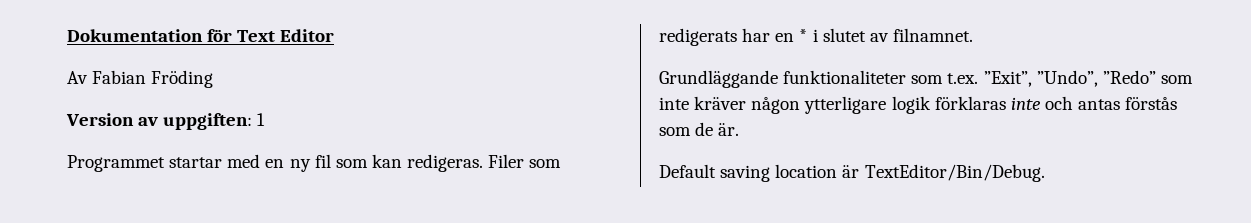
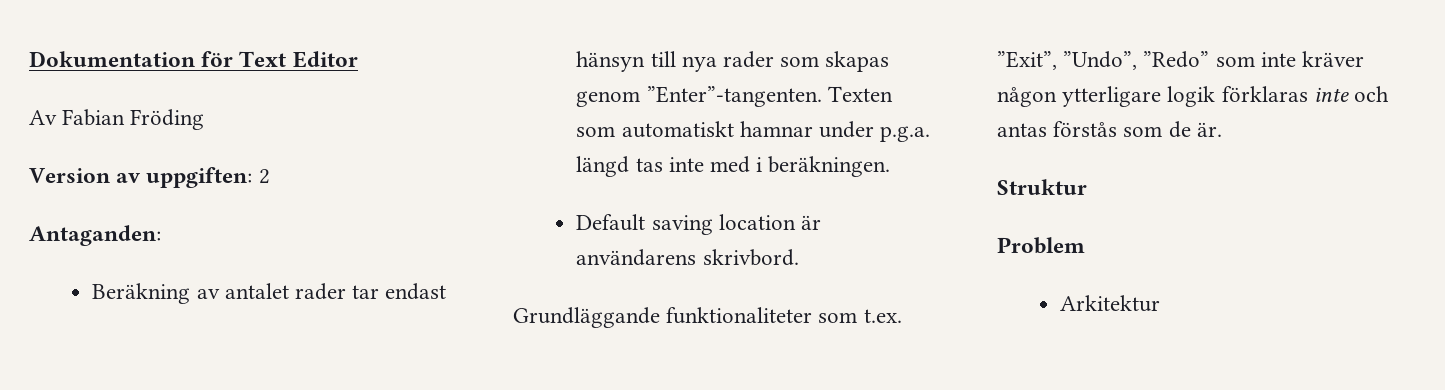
- Version av uppgiften: 1
- Programmet startar med en ny fil som kan redigeras. Filer som redigerats har en * i slutet av filnamnet.
+ Version av uppgiften: 2
+ Antaganden:
+ Beräkning av antalet rader tar endast hänsyn till nya rader som skapas genom ”Enter”-tangenten. Texten som automatiskt hamnar under p.g.a. längd tas inte med i beräkningen.
+ Default saving location är användarens skrivbord.
- Default saving location är TextEditor/Bin/Debug.
+ Struktur
+ Problem
+ Arkitektur

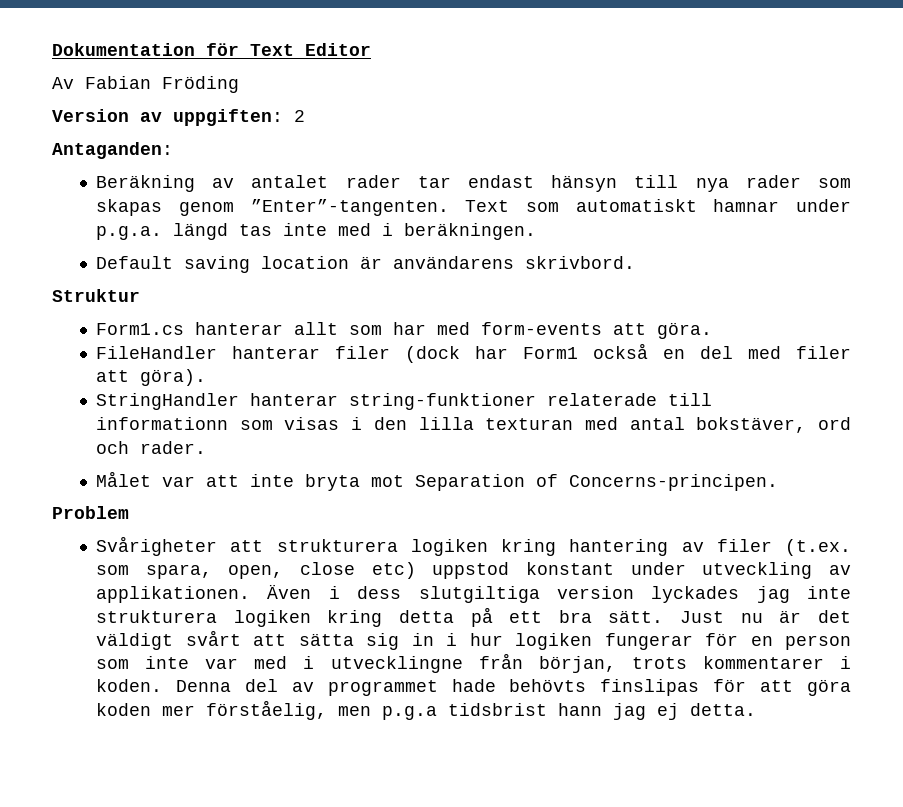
- Texten som automatiskt hamnar under p.g.a. längd tas inte med i beräkningen.
+ Text som automatiskt hamnar under p.g.a. längd tas inte med i beräkningen.
- Grundläggande funktionaliteter som t.ex. ”Exit”, ”Undo”, ”Redo” som inte kräver någon ytterligare logik förklaras inte och antas förstås som de är.
  Struktur
+ Form1.cs hanterar allt som har med form-events att göra.
+ FileHandler hanterar filer (dock har Form1 också en del med filer att göra).
+ StringHandler hanterar string-funktioner relaterade till informationn som visas i den lilla texturan med antal bokstäver, ord och rader.
+ Målet var att inte bryta mot Separation of Concerns-principen.
  Problem
- Arkitektur
+ Svårigheter att strukturera logiken kring hantering av filer (t.ex. som spara, open, close etc) uppstod konstant under utveckling av applikationen. Även i dess slutgiltiga version lyckades jag inte strukturera logiken kring detta på ett bra sätt. Just nu är det väldigt svårt att sätta sig in i hur logiken fungerar för en person som inte var med i utvecklingne från början, trots kommentarer i koden. Denna del av programmet hade behövts finslipas för att göra koden mer förståelig, men p.g.a tidsbrist hann jag ej detta.

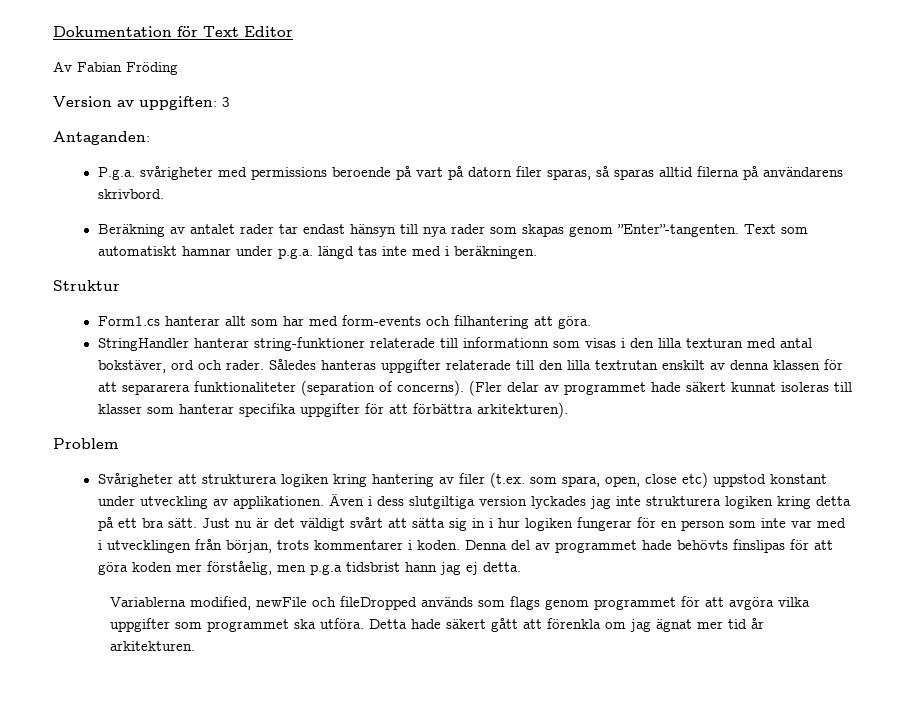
- Version av uppgiften: 2
+ Version av uppgiften: 3
+ P.g.a. svårigheter med permissions beroende på vart på datorn filer sparas, så sparas alltid filerna på användarens skrivbord.
- Default saving location är användarens skrivbord.
- Form1.cs hanterar allt som har med form-events att göra.
+ Form1.cs hanterar allt som har med form-events och filhantering att göra.
- FileHandler hanterar filer (dock har Form1 också en del med filer att göra).
- StringHandler hanterar string-funktioner relaterade till informationn som visas i den lilla texturan med antal bokstäver, ord och rader.
- Målet var att inte bryta mot Separation of Concerns-principen.
+ StringHandler hanterar string-funktioner relaterade till informationn som visas i den lilla texturan med antal bokstäver, ord och rader. Således hanteras uppgifter relaterade till den lilla textrutan enskilt av denna klassen för att separarera funktionaliteter (separation of concerns). (Fler delar av programmet hade säkert kunnat isoleras till klasser som hanterar specifika uppgifter för att förbättra arkitekturen).
- Just nu är det väldigt svårt att sätta sig in i hur logiken fungerar för en person som inte var med i utvecklingne från början, trots kommentarer i koden.
+ Just nu är det väldigt svårt att sätta sig in i hur logiken fungerar för en person som inte var med i utvecklingen från början, trots kommentarer i koden.
+ Variablerna modified, newFile och fileDropped används som flags genom programmet för att avgöra vilka uppgifter som programmet ska utföra. Detta hade säkert gått att förenkla om jag ägnat mer tid år arkitekturen.

